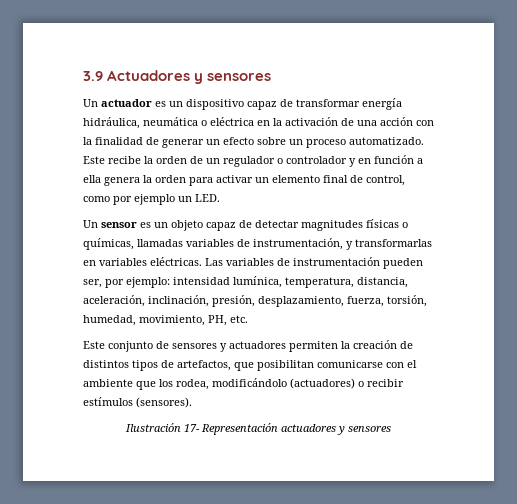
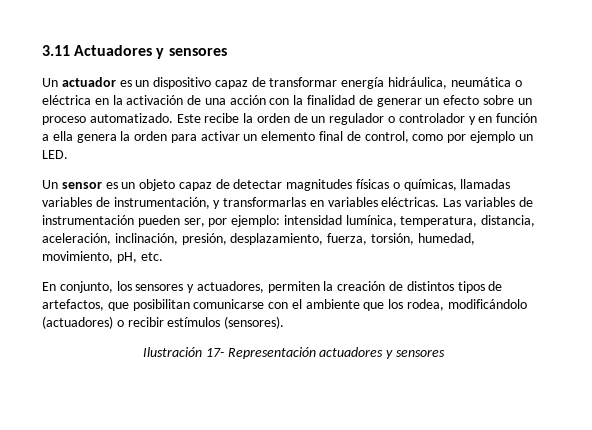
- 3.9 Actuadores y sensores
+ 3.11 Actuadores y sensores
- Las variables de instrumentación pueden ser, por ejemplo: intensidad lumínica, temperatura, distancia, aceleración, inclinación, presión, desplazamiento, fuerza, torsión, humedad, movimiento, PH, etc.
+ Las variables de instrumentación pueden ser, por ejemplo: intensidad lumínica, temperatura, distancia, aceleración, inclinación, presión, desplazamiento, fuerza, torsión, humedad, movimiento, pH, etc.
- Este conjunto de sensores y actuadores permiten la creación de distintos tipos de artefactos, que posibilitan comunicarse con el ambiente que los rodea, modificándolo (actuadores) o recibir estímulos (sensores).
+ En conjunto, los sensores y actuadores, permiten la creación de distintos tipos de artefactos, que posibilitan comunicarse con el ambiente que los rodea, modificándolo (actuadores) o recibir estímulos (sensores).

